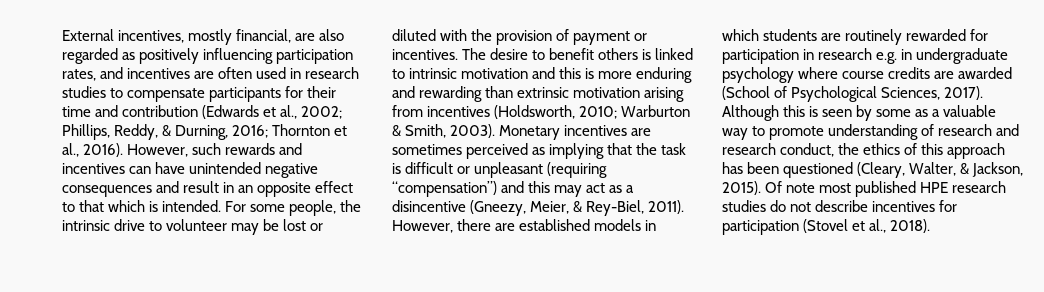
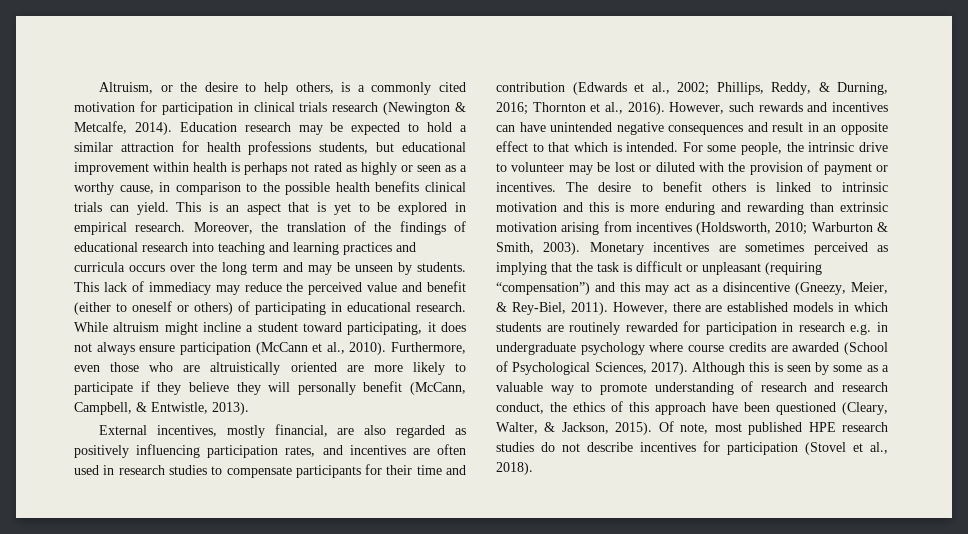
+ Altruism, or the desire to help others, is a commonly cited motivation for participation in clinical trials research (Newington & Metcalfe, 2014). Education research may be expected to hold a similar attraction for health professions students, but educational improvement within health is perhaps not rated as highly or seen as a worthy cause, in comparison to the possible health benefits clinical trials can yield. This is an aspect that is yet to be explored in empirical research. Moreover, the translation of the findings of educational research into teaching and learning practices and curricula occurs over the long term and may be unseen by students. This lack of immediacy may reduce the perceived value and benefit (either to oneself or others) of participating in educational research. While altruism might incline a student toward participating, it does not always ensure participation (McCann et al., 2010). Furthermore, even those who are altruistically oriented are more likely to participate if they believe they will personally benefit (McCann, Campbell, & Entwistle, 2013).
- Although this is seen by some as a valuable way to promote understanding of research and research conduct, the ethics of this approach has been questioned (Cleary, Walter, & Jackson, 2015).
+ Although this is seen by some as a valuable way to promote understanding of research and research conduct, the ethics of this approach have been questioned (Cleary, Walter, & Jackson, 2015).
- Of note most published HPE research studies do not describe incentives for participation (Stovel et al., 2018).
+ Of note, most published HPE research studies do not describe incentives for participation (Stovel et al., 2018).

